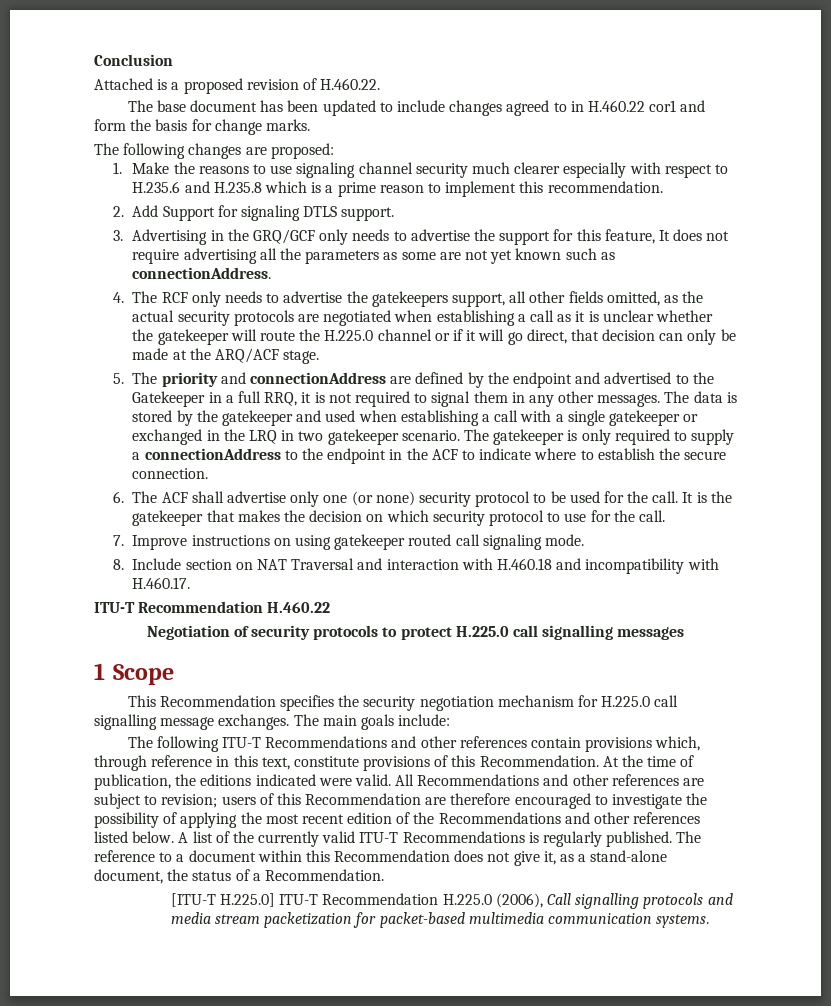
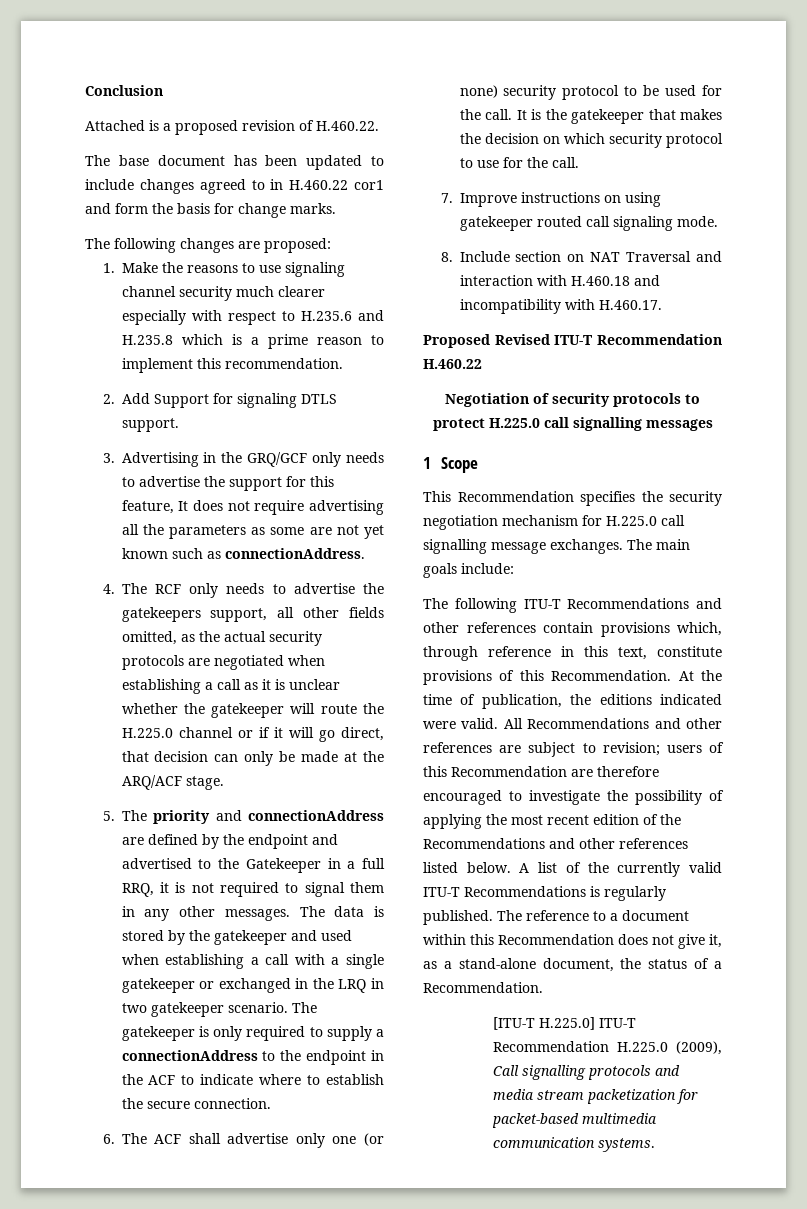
- ITU-T Recommendation H.460.22
+ Proposed Revised ITU-T Recommendation H.460.22
- [ITU-T H.225.0] ITU-T Recommendation H.225.0 (2006), Call signalling protocols and media stream packetization for packet-based multimedia communication systems.
+ [ITU-T H.225.0] ITU-T Recommendation H.225.0 (2009), Call signalling protocols and media stream packetization for packet-based multimedia communication systems.

